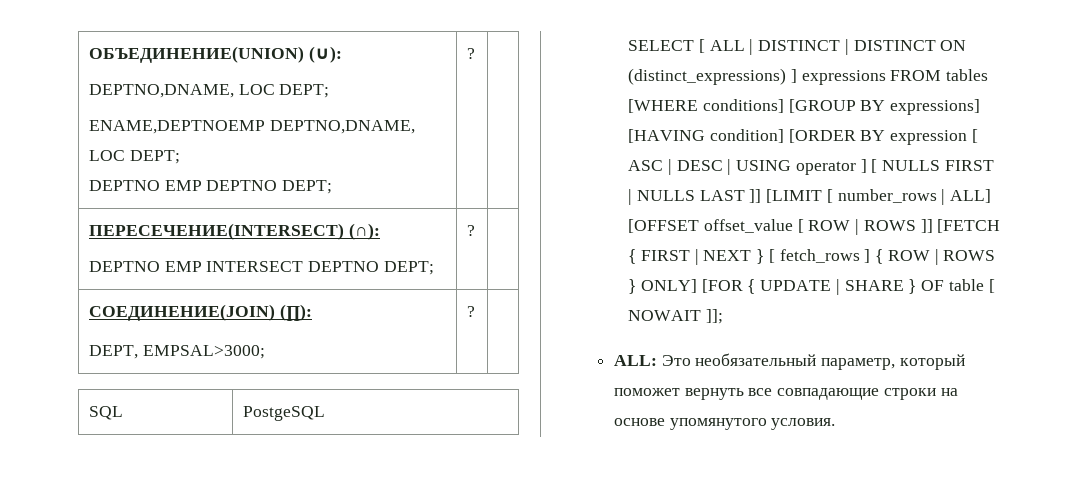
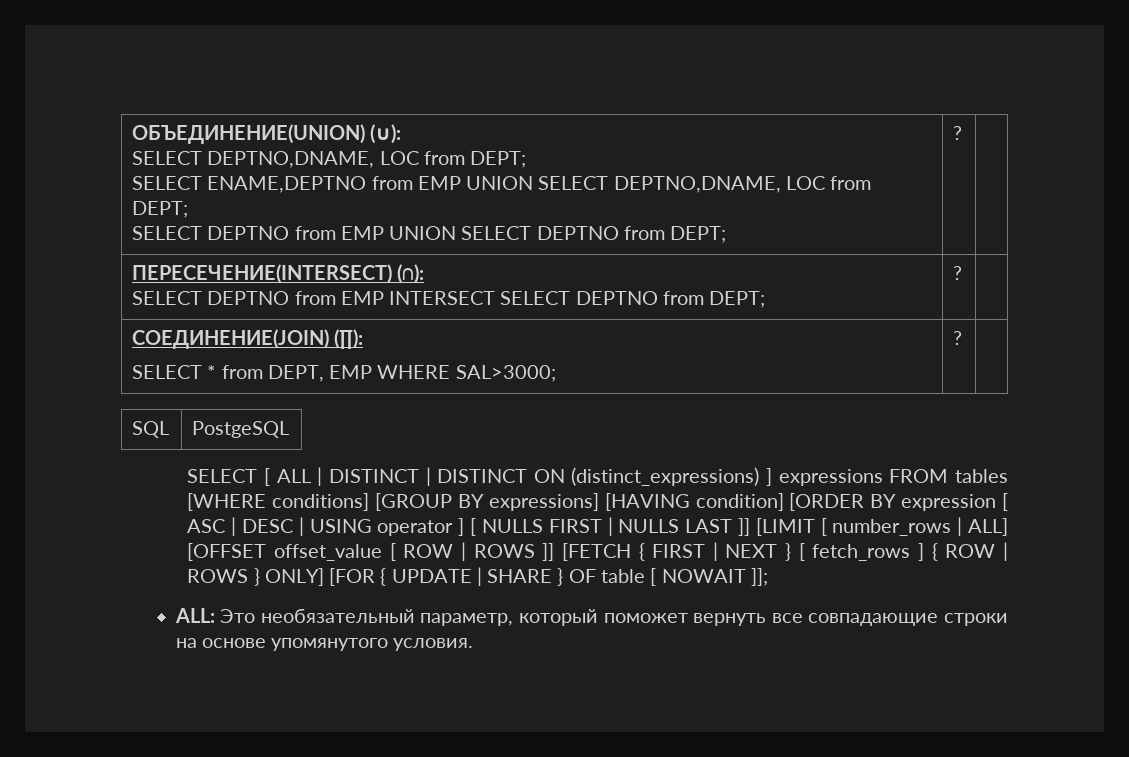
  ОБЪЕДИНЕНИЕ(UNION) (∪):
- DEPTNO,DNAME, LOC DEPT;
- ENAME,DEPTNOEMP DEPTNO,DNAME, LOC DEPT;
- DEPTNO EMP DEPTNO DEPT; | ? |
+ SELECT DEPTNO,DNAME, LOC from DEPT;
+ SELECT ENAME,DEPTNO from EMP UNION SELECT DEPTNO,DNAME, LOC from DEPT;
+ SELECT DEPTNO from EMP UNION SELECT DEPTNO from DEPT; | ? |
  ПЕРЕСЕЧЕНИЕ(INTERSECT) (∩):
- DEPTNO EMP INTERSECT DEPTNO DEPT; | ? |
+ SELECT DEPTNO from EMP INTERSECT SELECT DEPTNO from DEPT; | ? |
  СОЕДИНЕНИЕ(JOIN) (∏):
- DEPT, EMPSAL>3000; | ? |
+ SELECT * from DEPT, EMP WHERE SAL>3000; | ? |

